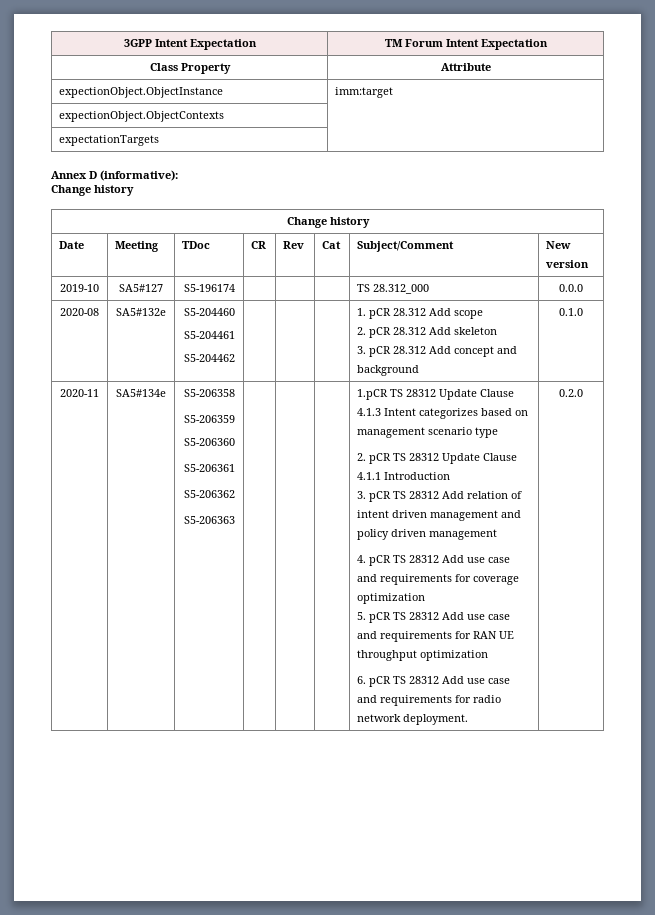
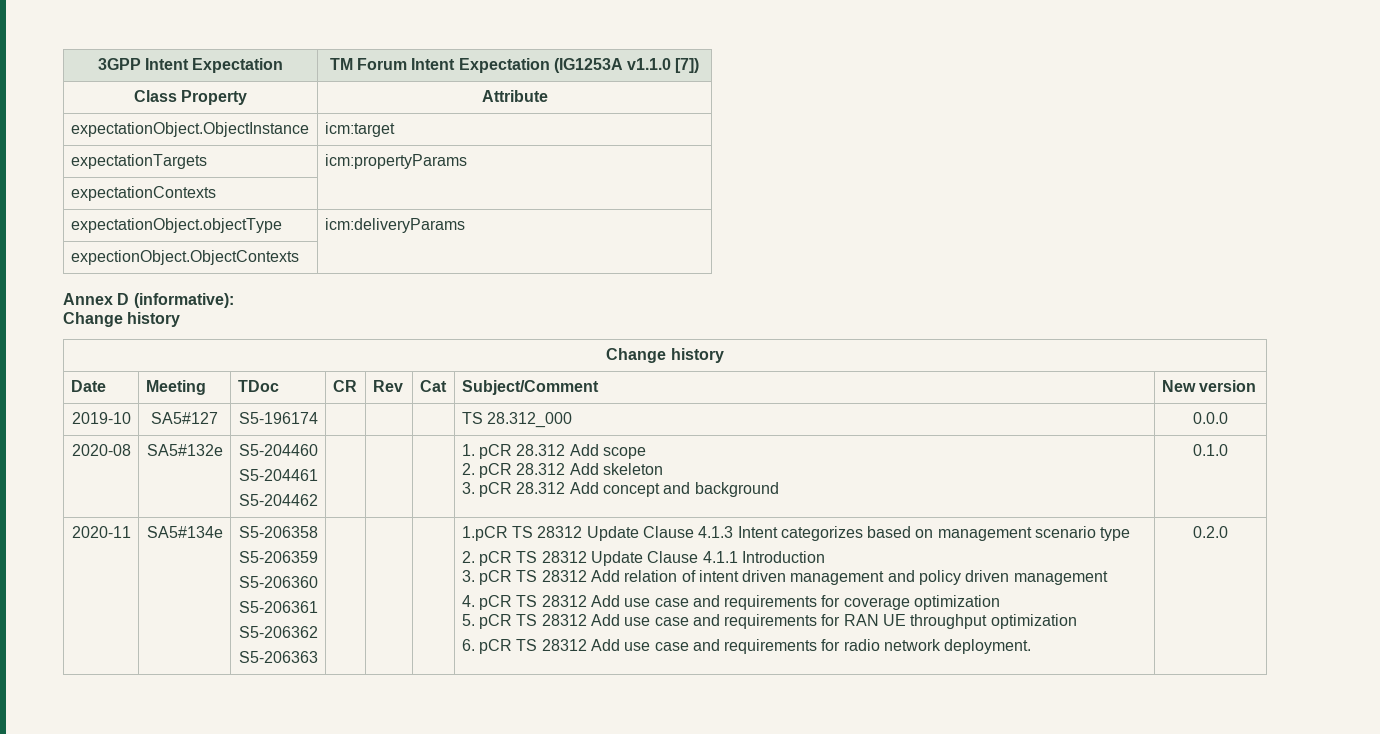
- 3GPP Intent Expectation | TM Forum Intent Expectation
+ 3GPP Intent Expectation | TM Forum Intent Expectation (IG1253A v1.1.0 [7])
- expectionObject.ObjectInstance | imm:target
+ expectationObject.ObjectInstance | icm:target
+ expectationTargets | icm:propertyParams
+ expectationContexts |
+ expectationObject.objectType | icm:deliveryParams
- expectationTargets |

